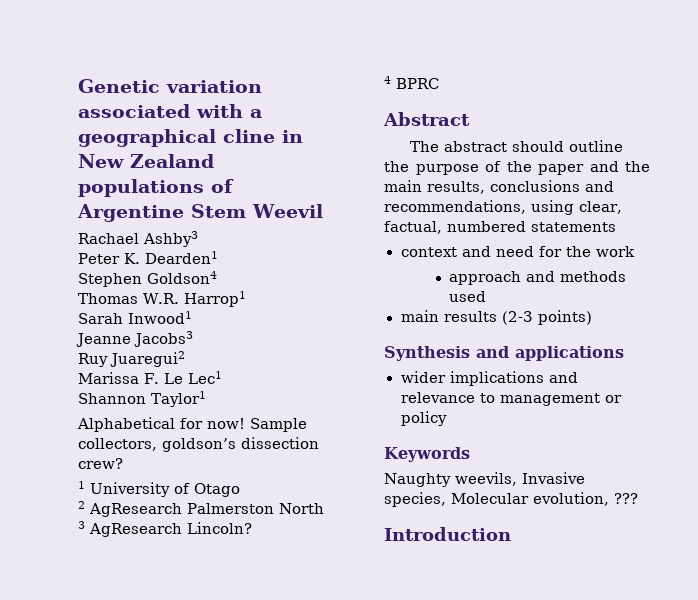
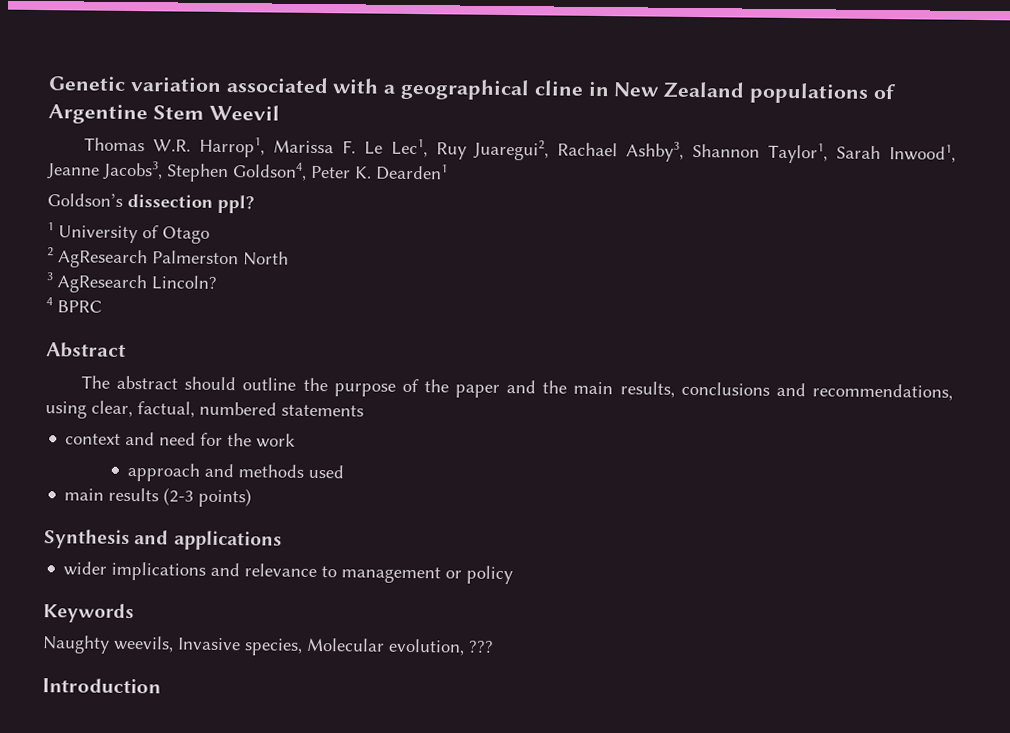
- Rachael Ashby3
- Peter K. Dearden1
- Stephen Goldson4
- Thomas W.R. Harrop1
- Sarah Inwood1
- Jeanne Jacobs3
- Ruy Juaregui2
- Marissa F. Le Lec1
- Shannon Taylor1
- Alphabetical for now! Sample collectors, goldson’s dissection crew?
+ Thomas W.R. Harrop1, Marissa F. Le Lec1, Ruy Juaregui2, Rachael Ashby3, Shannon Taylor1, Sarah Inwood1, Jeanne Jacobs3, Stephen Goldson4, Peter K. Dearden1
+ Goldson’s dissection ppl?

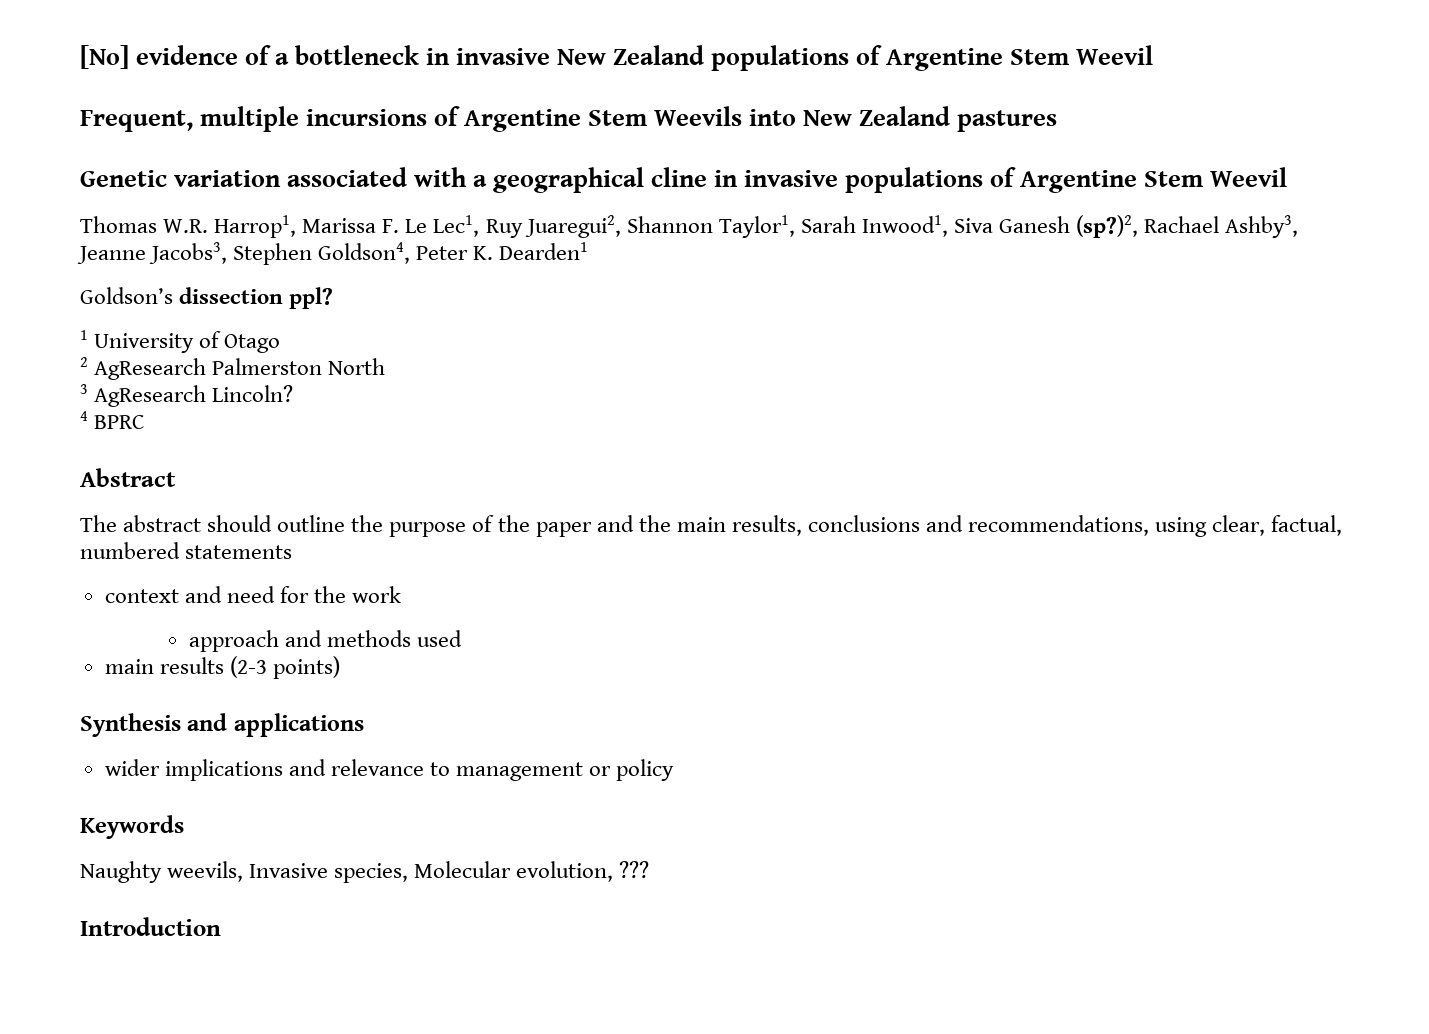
+ [No] evidence of a bottleneck in invasive New Zealand populations of Argentine Stem Weevil
+ Frequent, multiple incursions of Argentine Stem Weevils into New Zealand pastures
- Genetic variation associated with a geographical cline in New Zealand populations of Argentine Stem Weevil
+ Genetic variation associated with a geographical cline in invasive populations of Argentine Stem Weevil
- Thomas W.R. Harrop1, Marissa F. Le Lec1, Ruy Juaregui2, Rachael Ashby3, Shannon Taylor1, Sarah Inwood1, Jeanne Jacobs3, Stephen Goldson4, Peter K. Dearden1
+ Thomas W.R. Harrop1, Marissa F. Le Lec1, Ruy Juaregui2, Shannon Taylor1, Sarah Inwood1, Siva Ganesh (sp?)2, Rachael Ashby3, Jeanne Jacobs3, Stephen Goldson4, Peter K. Dearden1

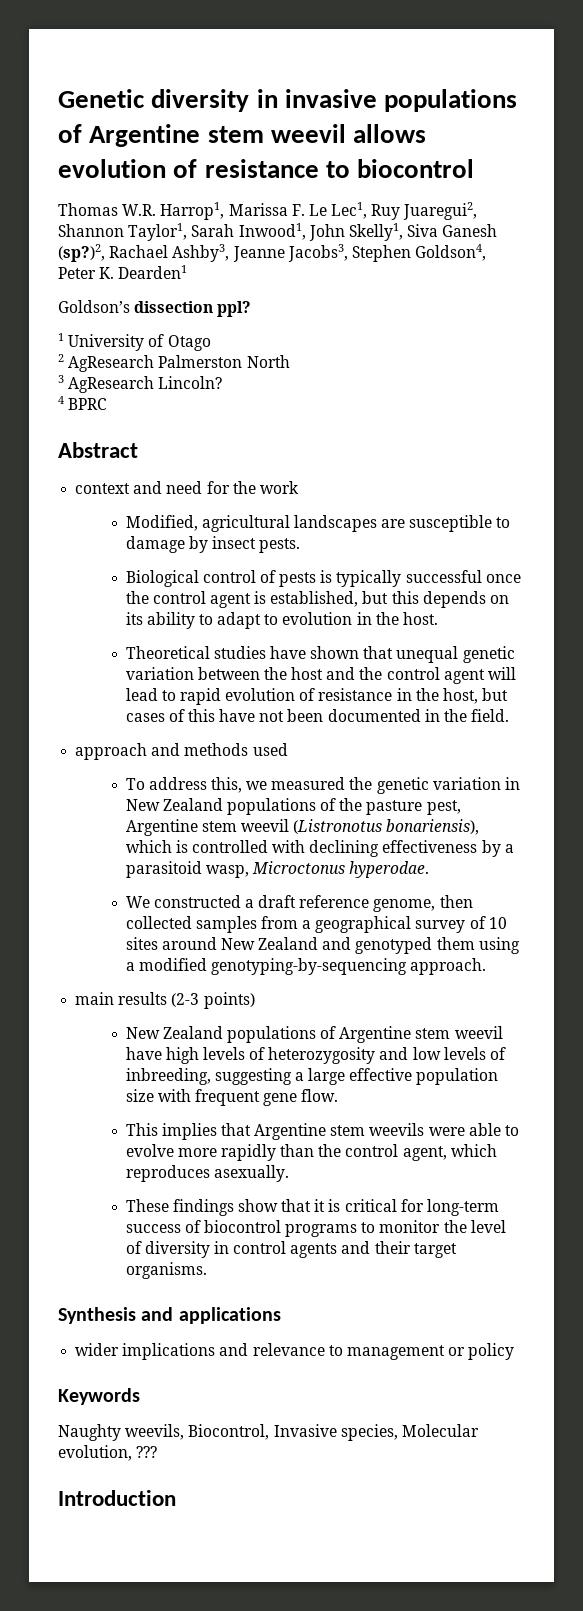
- [No] evidence of a bottleneck in invasive New Zealand populations of Argentine Stem Weevil
- Frequent, multiple incursions of Argentine Stem Weevils into New Zealand pastures
- Genetic variation associated with a geographical cline in invasive populations of Argentine Stem Weevil
+ Genetic diversity in invasive populations of Argentine stem weevil allows evolution of resistance to biocontrol
- Thomas W.R. Harrop1, Marissa F. Le Lec1, Ruy Juaregui2, Shannon Taylor1, Sarah Inwood1, Siva Ganesh (sp?)2, Rachael Ashby3, Jeanne Jacobs3, Stephen Goldson4, Peter K. Dearden1
+ Thomas W.R. Harrop1, Marissa F. Le Lec1, Ruy Juaregui2, Shannon Taylor1, Sarah Inwood1, John Skelly1, Siva Ganesh (sp?)2, Rachael Ashby3, Jeanne Jacobs3, Stephen Goldson4, Peter K. Dearden1
- The abstract should outline the purpose of the paper and the main results, conclusions and recommendations, using clear, factual, numbered statements
+ Modified, agricultural landscapes are susceptible to damage by insect pests.
+ Biological control of pests is typically successful once the control agent is established, but this depends on its ability to adapt to evolution in the host.
+ Theoretical studies have shown that unequal genetic variation between the host and the control agent will lead to rapid evolution of resistance in the host, but cases of this have not been documented in the field.
  approach and methods used
+ To address this, we measured the genetic variation in New Zealand populations of the pasture pest, Argentine stem weevil (Listronotus bonariensis), which is controlled with declining effectiveness by a parasitoid wasp, Microctonus hyperodae.
+ We constructed a draft reference genome, then collected samples from a geographical survey of 10 sites around New Zealand and genotyped them using a modified genotyping-by-sequencing approach.
  main results (2-3 points)
+ New Zealand populations of Argentine stem weevil have high levels of heterozygosity and low levels of inbreeding, suggesting a large effective population size with frequent gene flow.
+ This implies that Argentine stem weevils were able to evolve more rapidly than the control agent, which reproduces asexually.
+ These findings show that it is critical for long-term success of biocontrol programs to monitor the level of diversity in control agents and their target organisms.
- Naughty weevils, Invasive species, Molecular evolution, ???
+ Naughty weevils, Biocontrol, Invasive species, Molecular evolution, ???

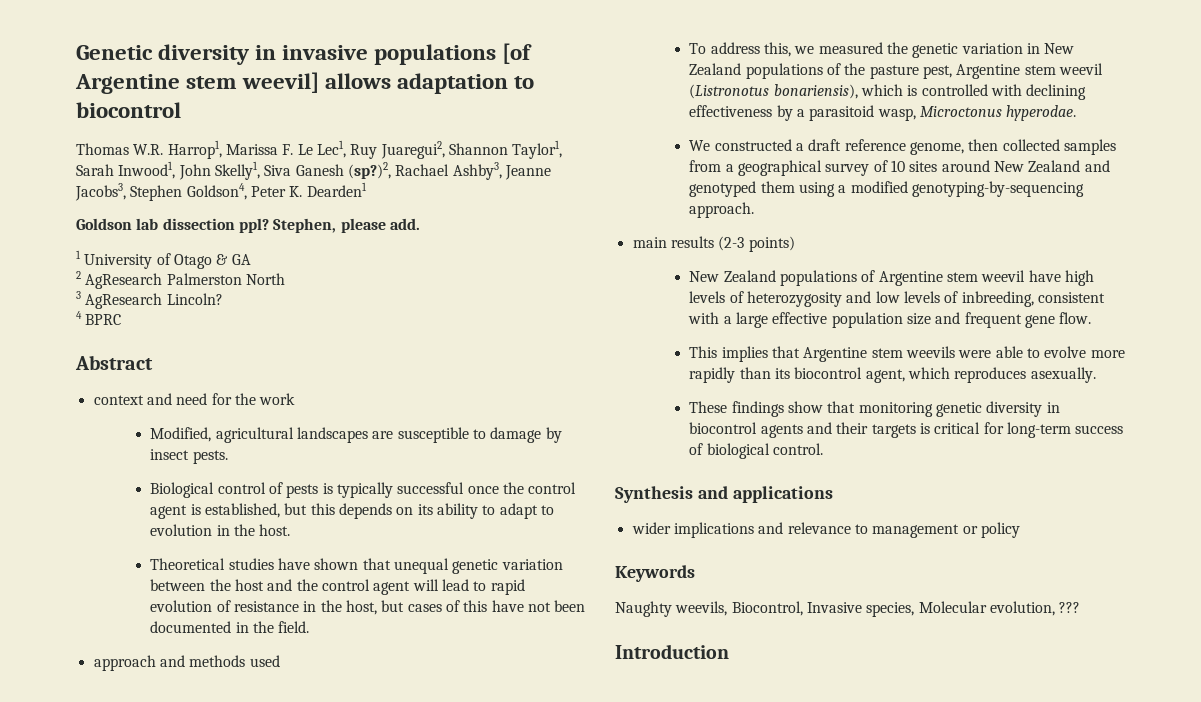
- Genetic diversity in invasive populations of Argentine stem weevil allows evolution of resistance to biocontrol
+ Genetic diversity in invasive populations [of Argentine stem weevil] allows adaptation to biocontrol
- Goldson’s dissection ppl?
+ Goldson lab dissection ppl? Stephen, please add.
- 1 University of Otago
+ 1 University of Otago & GA
- New Zealand populations of Argentine stem weevil have high levels of heterozygosity and low levels of inbreeding, suggesting a large effective population size with frequent gene flow.
+ New Zealand populations of Argentine stem weevil have high levels of heterozygosity and low levels of inbreeding, consistent with a large effective population size and frequent gene flow.
- This implies that Argentine stem weevils were able to evolve more rapidly than the control agent, which reproduces asexually.
+ This implies that Argentine stem weevils were able to evolve more rapidly than its biocontrol agent, which reproduces asexually.
- These findings show that it is critical for long-term success of biocontrol programs to monitor the level of diversity in control agents and their target organisms.
+ These findings show that monitoring genetic diversity in biocontrol agents and their targets is critical for long-term success of biological control.

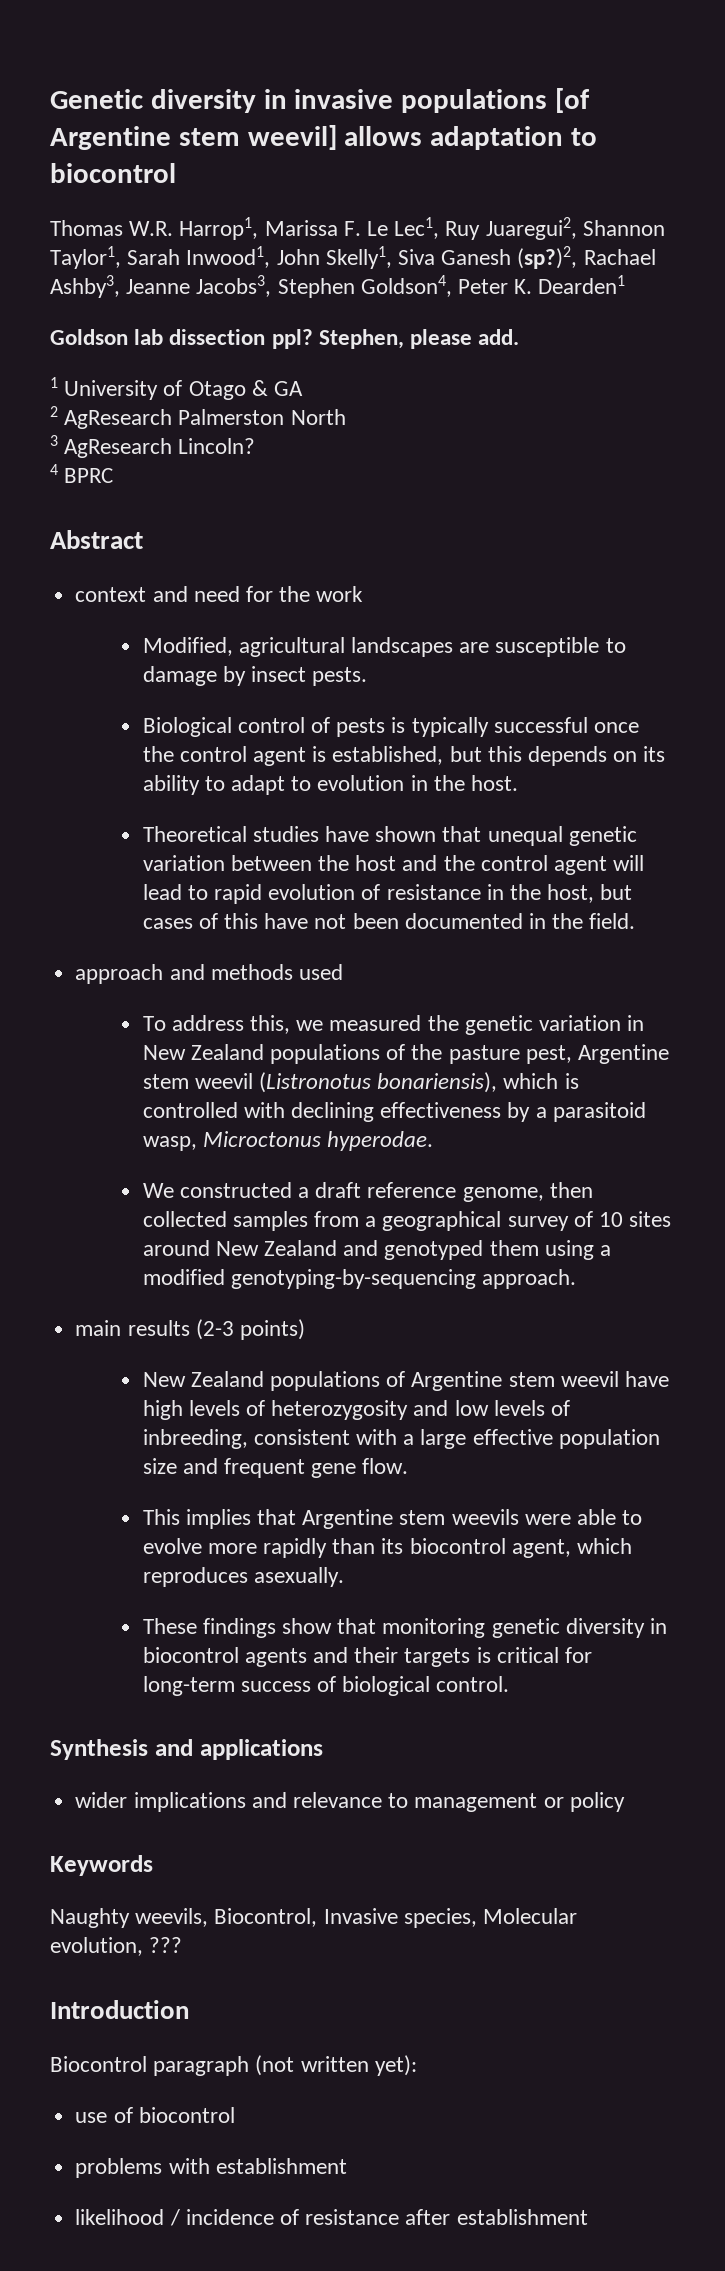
+ Biocontrol paragraph (not written yet):
+ use of biocontrol
+ problems with establishment
+ likelihood / incidence of resistance after establishment

